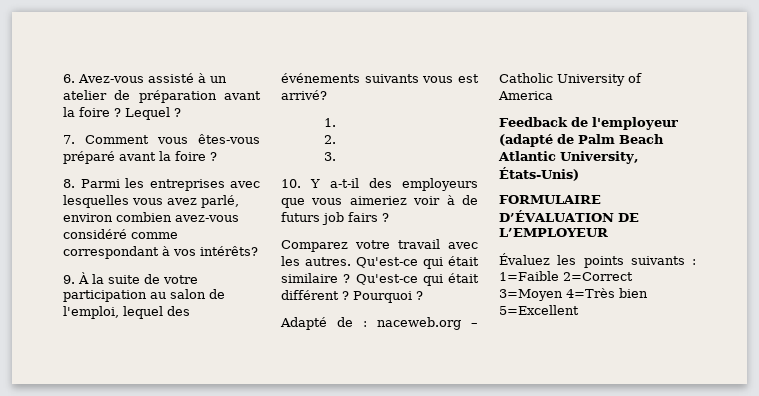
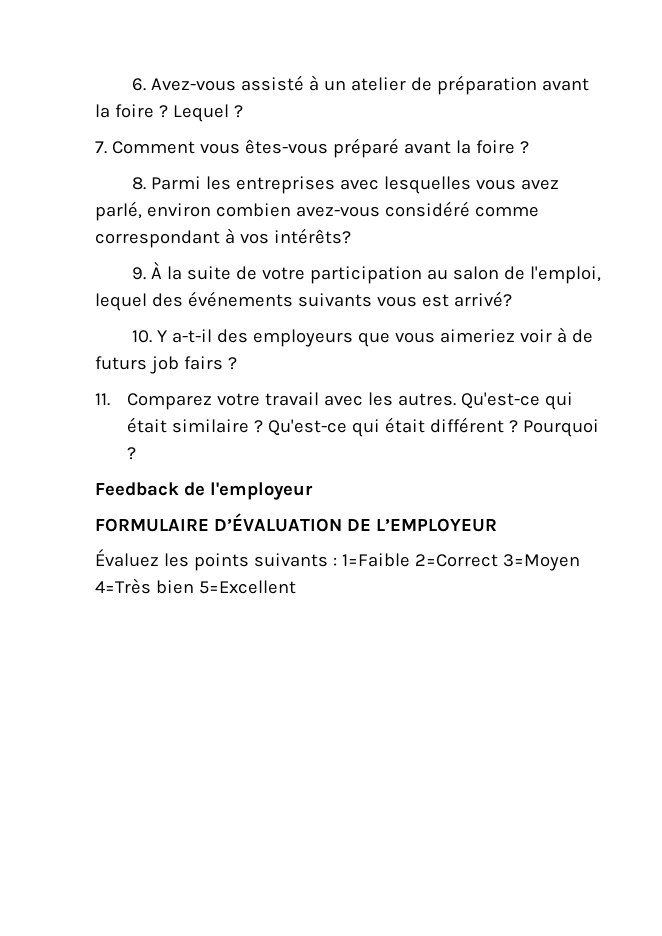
- 1.
- 2.
- 3.
- Comparez votre travail avec les autres.
+ 11. Comparez votre travail avec les autres.
- Adapté de : naceweb.org – Catholic University of America
- Feedback de l'employeur (adapté de Palm Beach Atlantic University, États-Unis)
+ Feedback de l'employeur

